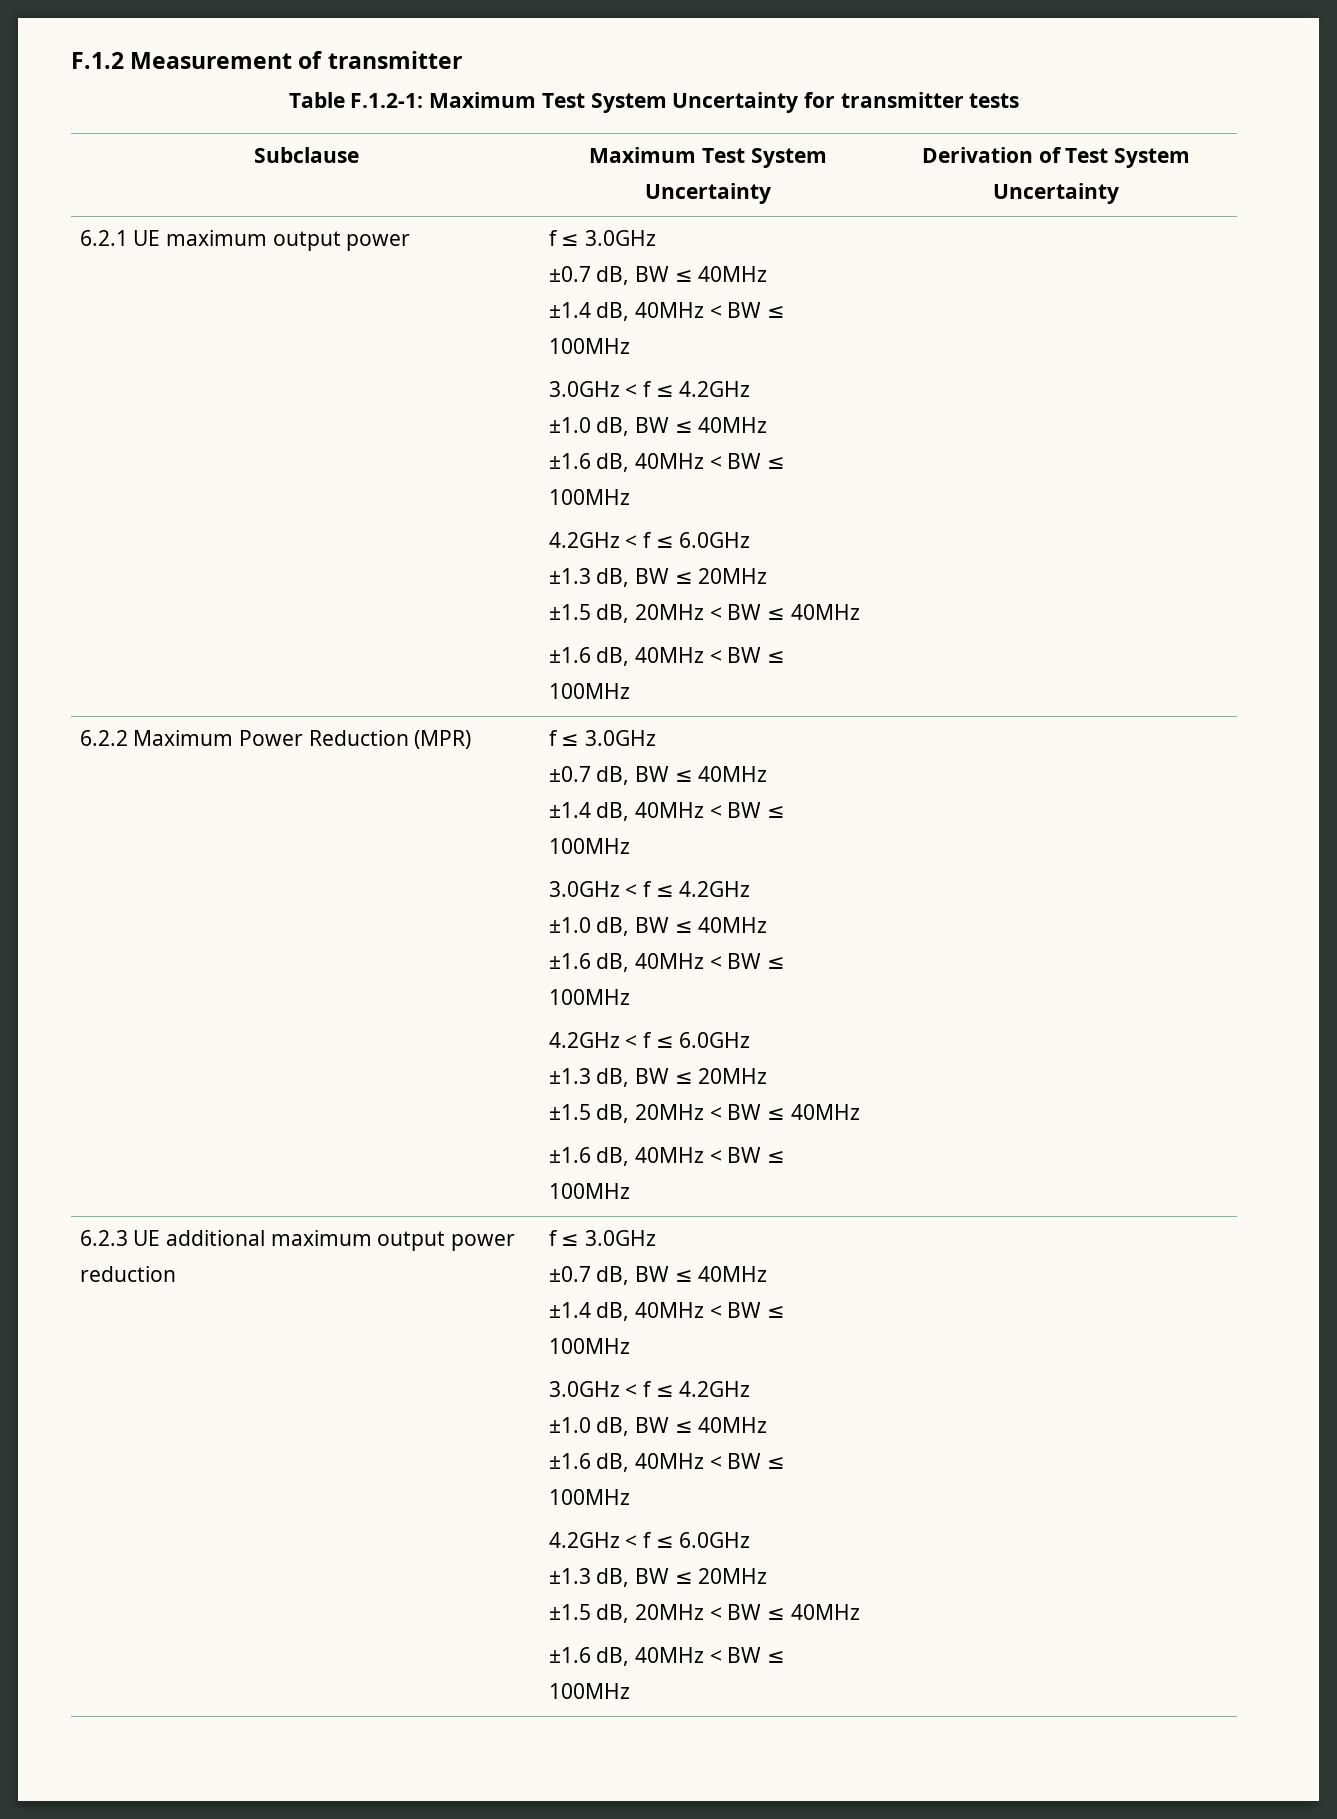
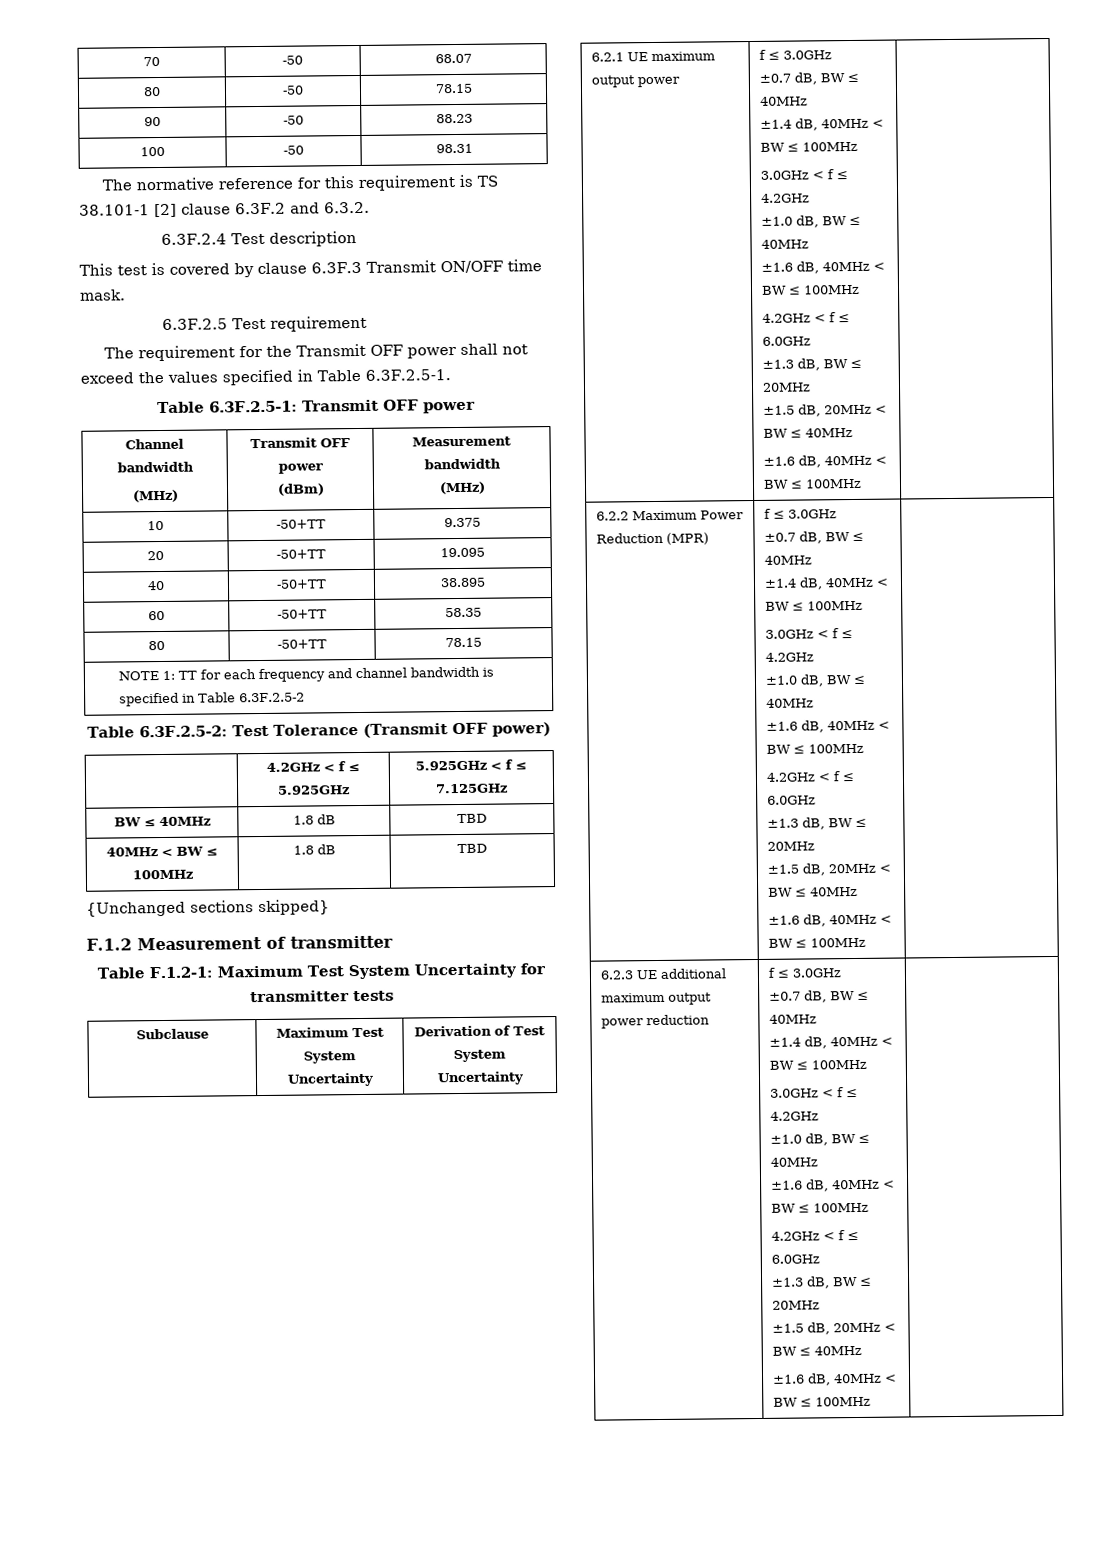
+ 70 | -50 | 68.07
+ 80 | -50 | 78.15
+ 90 | -50 | 88.23
+ 100 | -50 | 98.31
+ The normative reference for this requirement is TS 38.101-1 [2] clause 6.3F.2 and 6.3.2.
+ 6.3F.2.4 Test description
+ This test is covered by clause 6.3F.3 Transmit ON/OFF time mask.
+ 6.3F.2.5 Test requirement
+ The requirement for the Transmit OFF power shall not exceed the values specified in Table 6.3F.2.5-1.
+ Table 6.3F.2.5-1: Transmit OFF power
+ Channel bandwidth
+ (MHz) | Transmit OFF power
+ (dBm) | Measurement bandwidth
+ (MHz)
+ 10 | -50+TT | 9.375
+ 20 | -50+TT | 19.095
+ 40 | -50+TT | 38.895
+ 60 | -50+TT | 58.35
+ 80 | -50+TT | 78.15
+ NOTE 1: TT for each frequency and channel bandwidth is specified in Table 6.3F.2.5-2
+ Table 6.3F.2.5-2: Test Tolerance (Transmit OFF power)
+ | 4.2GHz < f ≤ 5.925GHz | 5.925GHz < f ≤ 7.125GHz
+ BW ≤ 40MHz | 1.8 dB | TBD
+ 40MHz < BW ≤ 100MHz | 1.8 dB | TBD
+ {Unchanged sections skipped}

